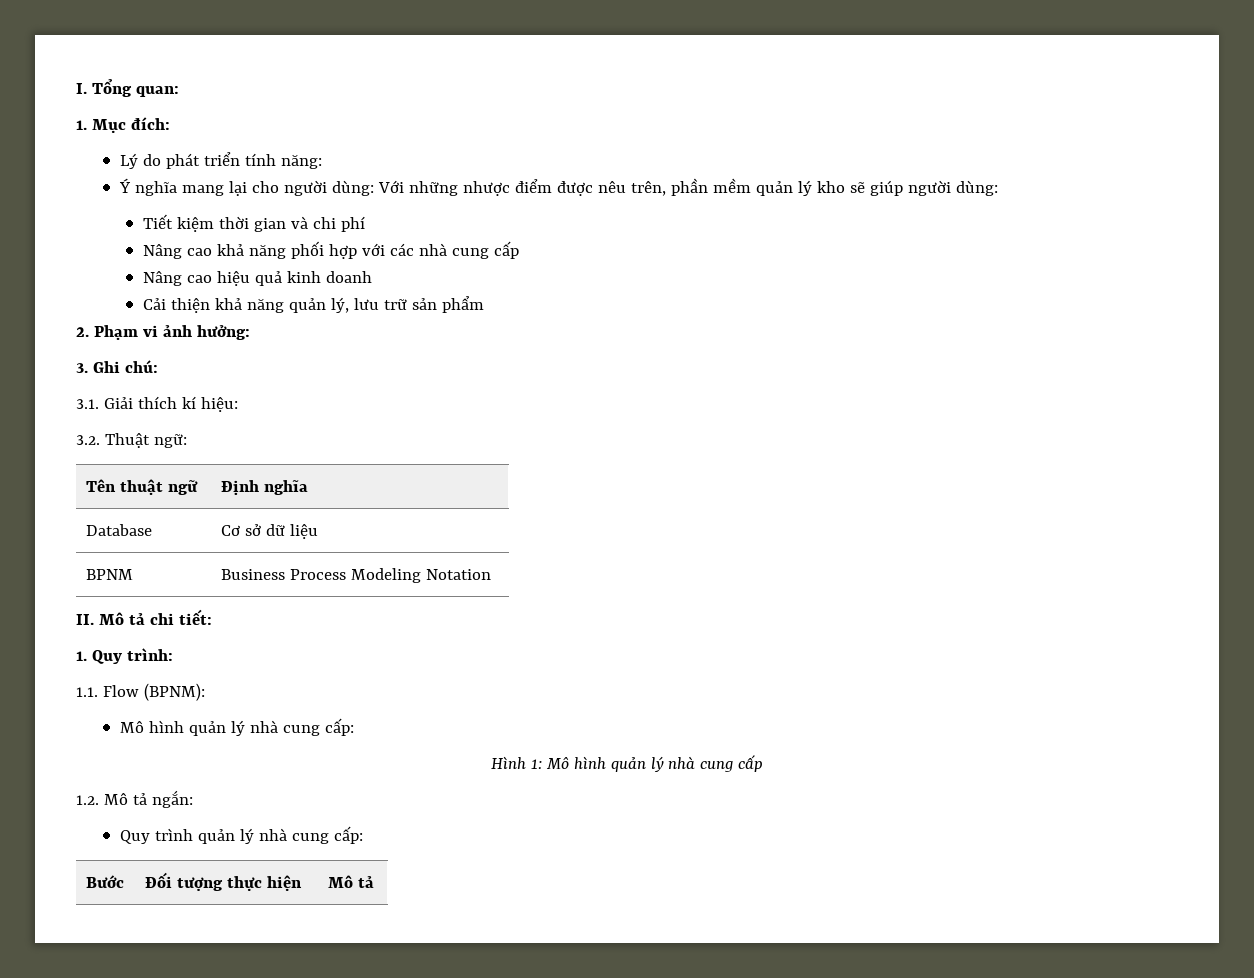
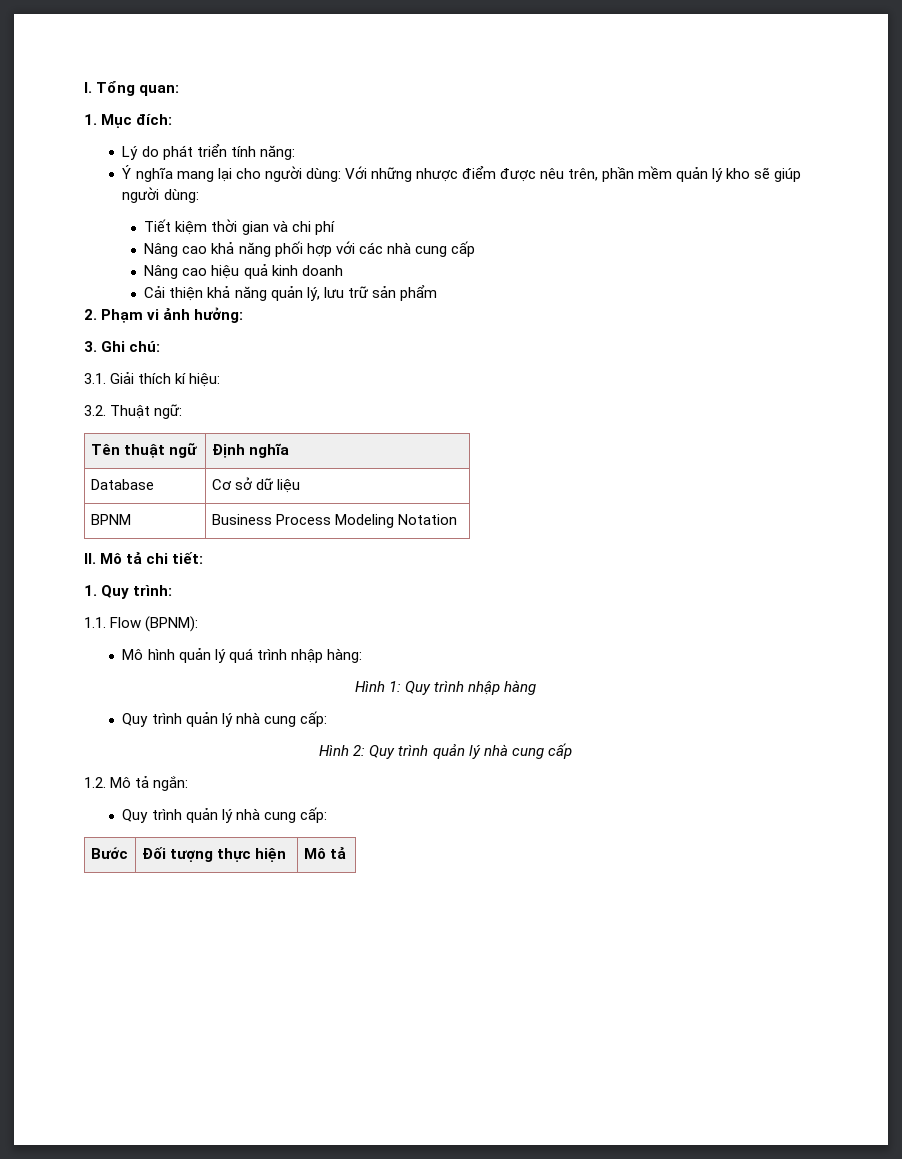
- Mô hình quản lý nhà cung cấp:
+ Mô hình quản lý quá trình nhập hàng:
+ Hình 1: Quy trình nhập hàng
+ Quy trình quản lý nhà cung cấp:
- Hình 1: Mô hình quản lý nhà cung cấp
+ Hình 2: Quy trình quản lý nhà cung cấp

